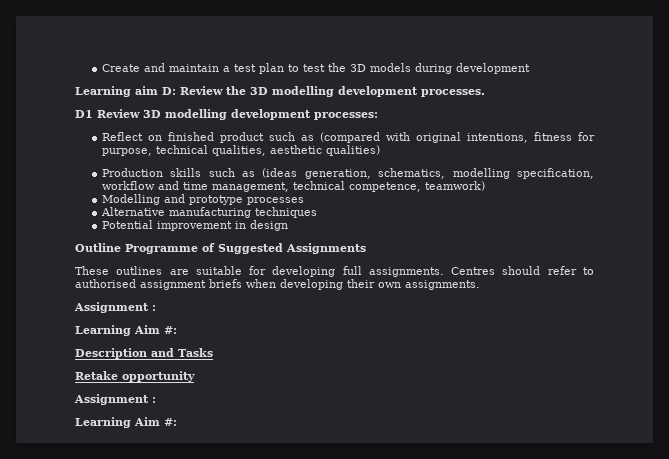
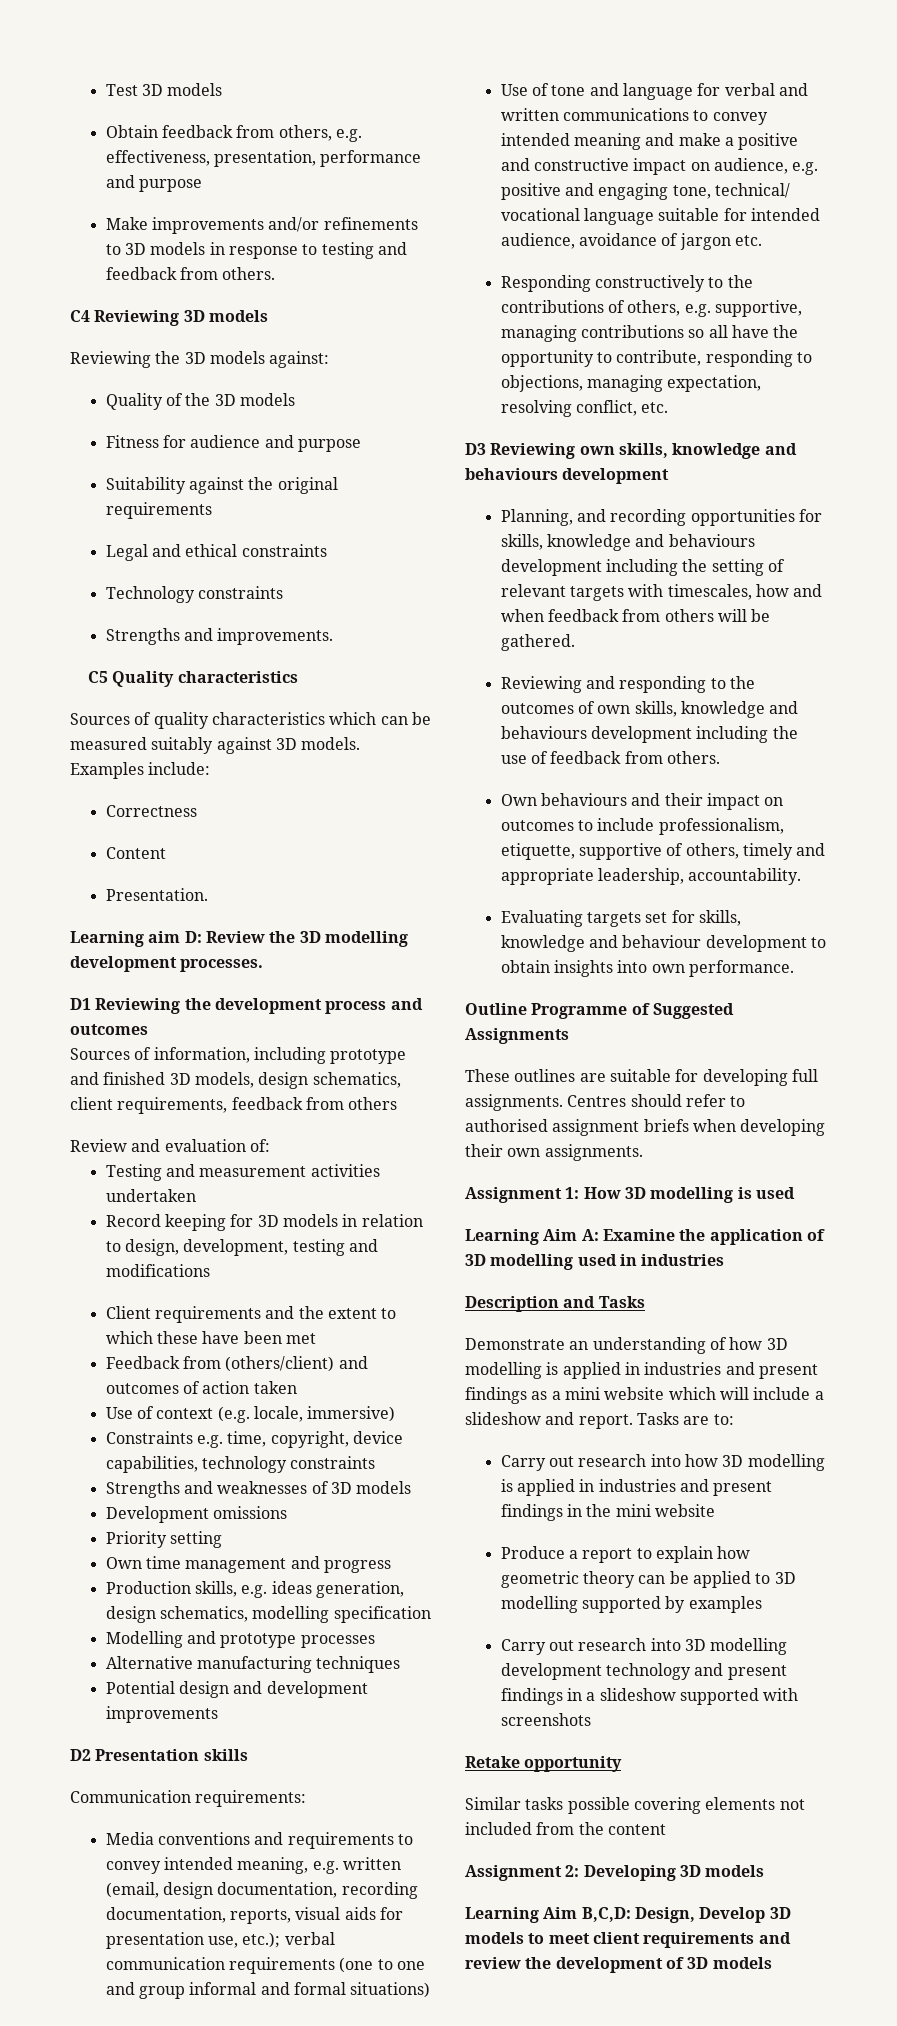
- Create and maintain a test plan to test the 3D models during development
+ Test 3D models
+ Obtain feedback from others, e.g. effectiveness, presentation, performance and purpose
+ Make improvements and/or refinements to 3D models in response to testing and feedback from others.
+ C4 Reviewing 3D models
+ Reviewing the 3D models against:
+ Quality of the 3D models
+ Fitness for audience and purpose
+ Suitability against the original requirements
+ Legal and ethical constraints
+ Technology constraints
+ Strengths and improvements.
+ C5 Quality characteristics
+ Sources of quality characteristics which can be measured suitably against 3D models. Examples include:
+ Correctness
+ Content
+ Presentation.
- D1 Review 3D modelling development processes:
- Reflect on finished product such as (compared with original intentions, fitness for purpose, technical qualities, aesthetic qualities)
- Production skills such as (ideas generation, schematics, modelling specification, workflow and time management, technical competence, teamwork)
+ D1 Reviewing the development process and outcomes
+ Sources of information, including prototype and finished 3D models, design schematics, client requirements, feedback from others
+ Review and evaluation of:
+ Testing and measurement activities undertaken
+ Record keeping for 3D models in relation to design, development, testing and modifications
+ Client requirements and the extent to which these have been met
+ Feedback from (others/client) and outcomes of action taken
+ Use of context (e.g. locale, immersive)
+ Constraints e.g. time, copyright, device capabilities, technology constraints
+ Strengths and weaknesses of 3D models
+ Development omissions
+ Priority setting
+ Own time management and progress
+ Production skills, e.g. ideas generation, design schematics, modelling specification
- Potential improvement in design
+ Potential design and development improvements
+ D2 Presentation skills
+ Communication requirements:
+ Media conventions and requirements to convey intended meaning, e.g. written (email, design documentation, recording documentation, reports, visual aids for presentation use, etc.); verbal communication requirements (one to one and group informal and formal situations)
+ Use of tone and language for verbal and written communications to convey intended meaning and make a positive and constructive impact on audience, e.g. positive and engaging tone, technical/ vocational language suitable for intended audience, avoidance of jargon etc.
+ Responding constructively to the contributions of others, e.g. supportive, managing contributions so all have the opportunity to contribute, responding to objections, managing expectation, resolving conflict, etc.
+ D3 Reviewing own skills, knowledge and behaviours development
+ Planning, and recording opportunities for skills, knowledge and behaviours development including the setting of relevant targets with timescales, how and when feedback from others will be gathered.
+ Reviewing and responding to the outcomes of own skills, knowledge and behaviours development including the use of feedback from others.
+ Own behaviours and their impact on outcomes to include professionalism, etiquette, supportive of others, timely and appropriate leadership, accountability.
+ Evaluating targets set for skills, knowledge and behaviour development to obtain insights into own performance.
  Centres should refer to authorised assignment briefs when developing their own assignments.
- Assignment :
- Learning Aim #:
+ Assignment 1: How 3D modelling is used
+ Learning Aim A: Examine the application of 3D modelling used in industries
  Description and Tasks
+ Demonstrate an understanding of how 3D modelling is applied in industries and present findings as a mini website which will include a slideshow and report. Tasks are to:
+ Carry out research into how 3D modelling is applied in industries and present findings in the mini website
+ Produce a report to explain how geometric theory can be applied to 3D modelling supported by examples
+ Carry out research into 3D modelling development technology and present findings in a slideshow supported with screenshots
  Retake opportunity
- Assignment :
- Learning Aim #:
+ Similar tasks possible covering elements not included from the content
+ Assignment 2: Developing 3D models
+ Learning Aim B,C,D: Design, Develop 3D models to meet client requirements and review the development of 3D models

